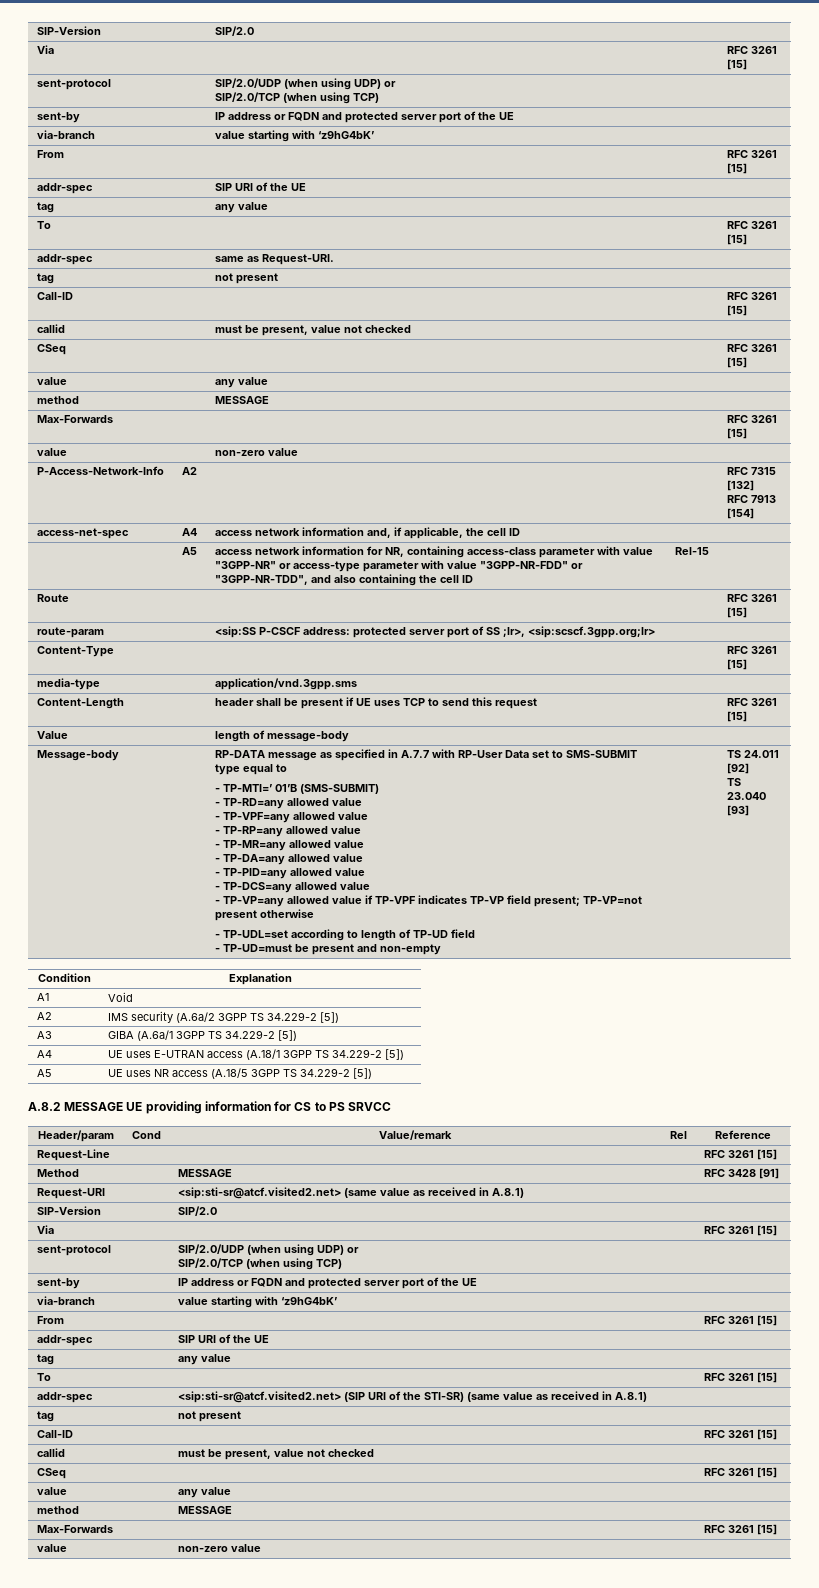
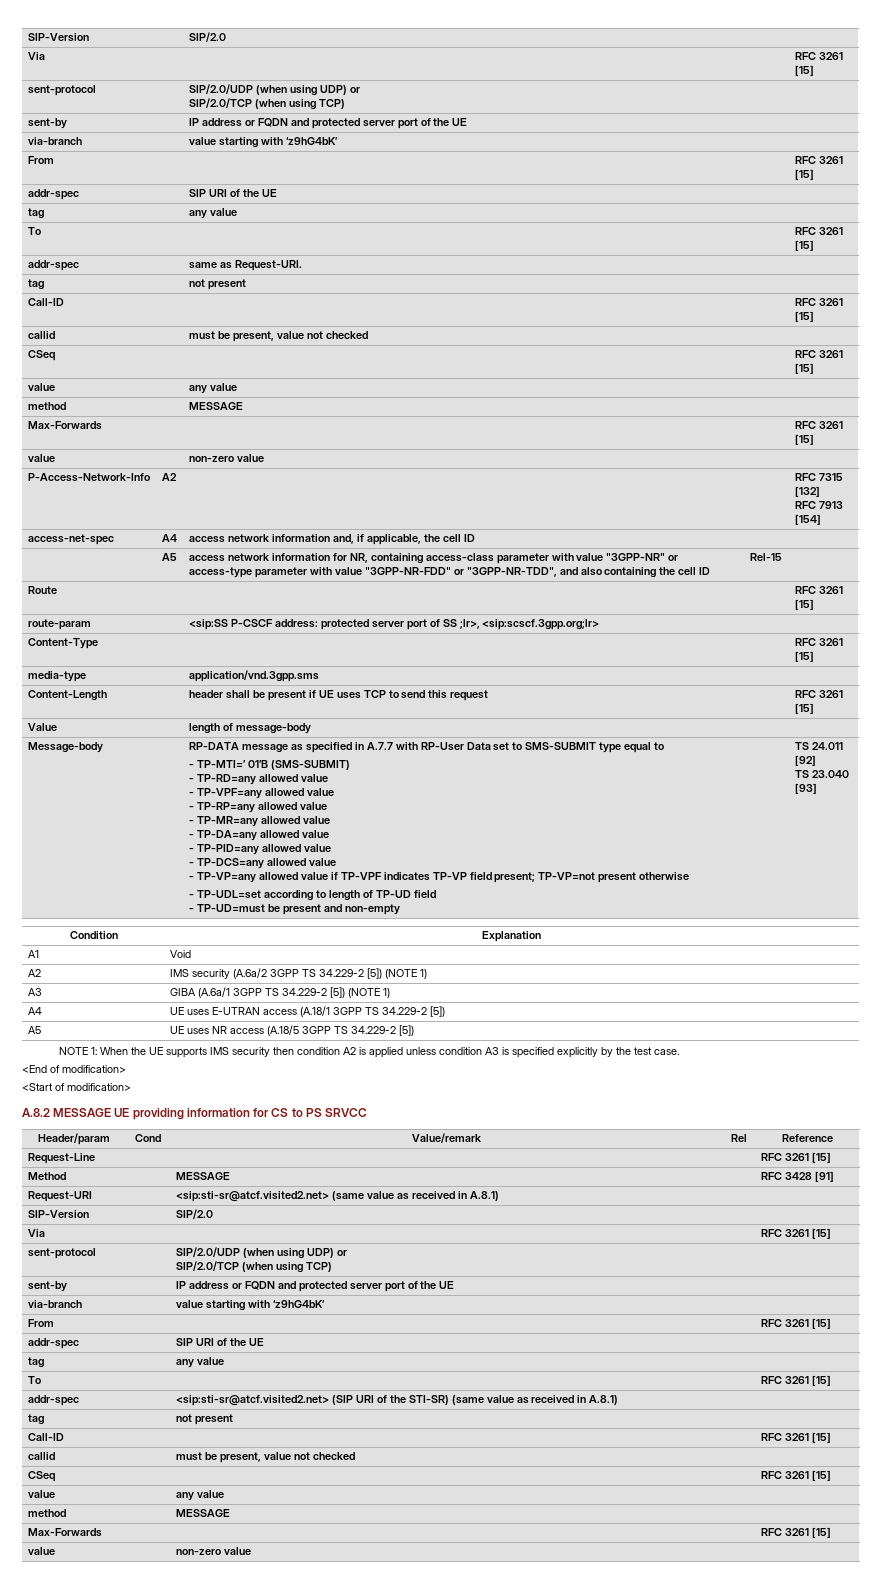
- A2 | IMS security (A.6a/2 3GPP TS 34.229-2 [5])
+ A2 | IMS security (A.6a/2 3GPP TS 34.229-2 [5]) (NOTE 1)
- A3 | GIBA (A.6a/1 3GPP TS 34.229-2 [5])
+ A3 | GIBA (A.6a/1 3GPP TS 34.229-2 [5]) (NOTE 1)
+ NOTE 1: When the UE supports IMS security then condition A2 is applied unless condition A3 is specified explicitly by the test case.
+ <End of modification>
+ <Start of modification>

